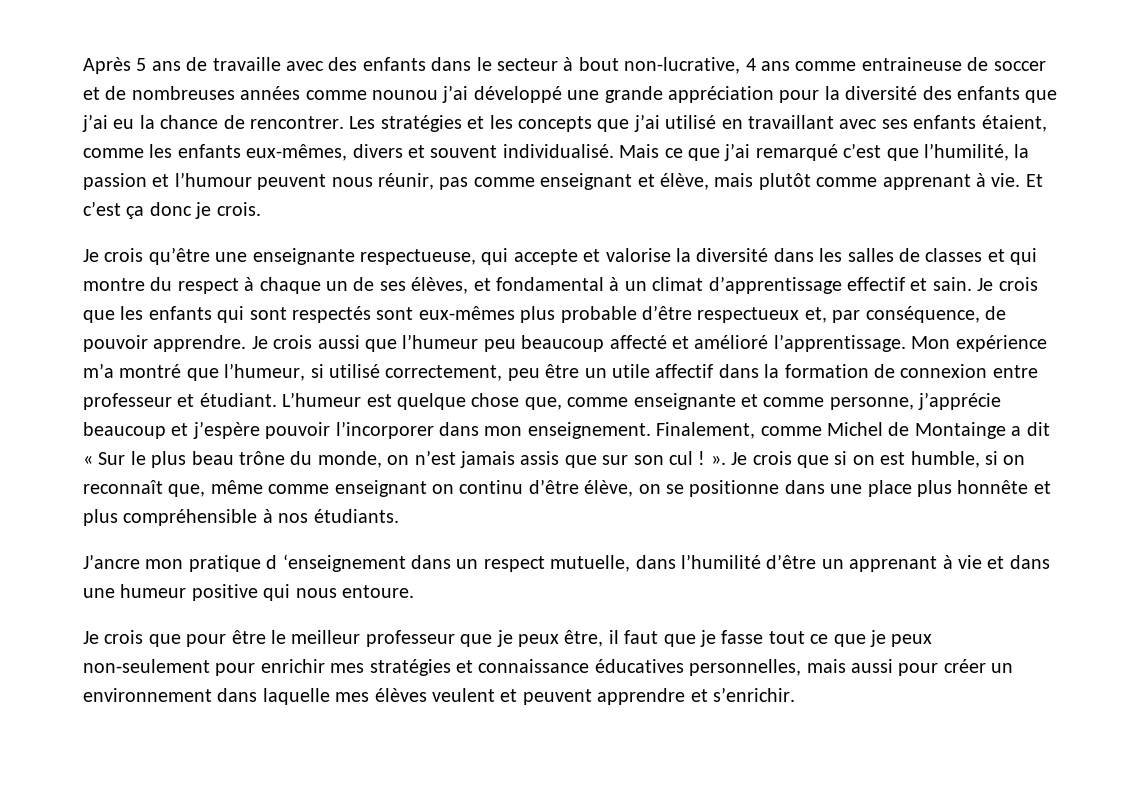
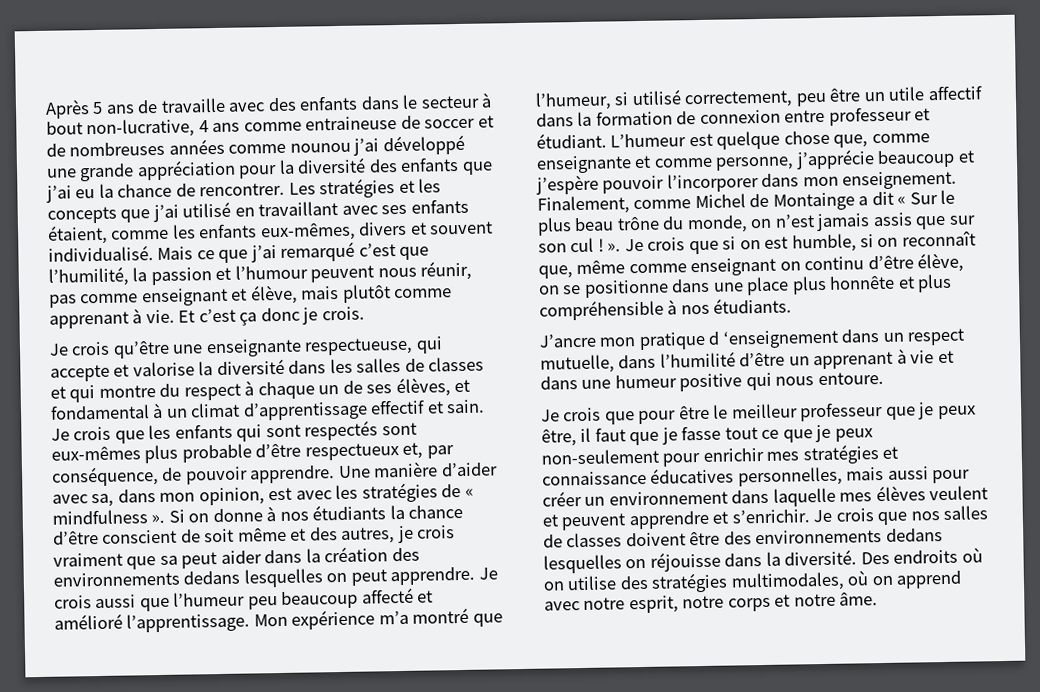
+ Une manière d’aider avec sa, dans mon opinion, est avec les stratégies de « mindfulness ». Si on donne à nos étudiants la chance d’être conscient de soit même et des autres, je crois vraiment que sa peut aider dans la création des environnements dedans lesquelles on peut apprendre.
+ Je crois que nos salles de classes doivent être des environnements dedans lesquelles on réjouisse dans la diversité. Des endroits où on utilise des stratégies multimodales, où on apprend avec notre esprit, notre corps et notre âme.

